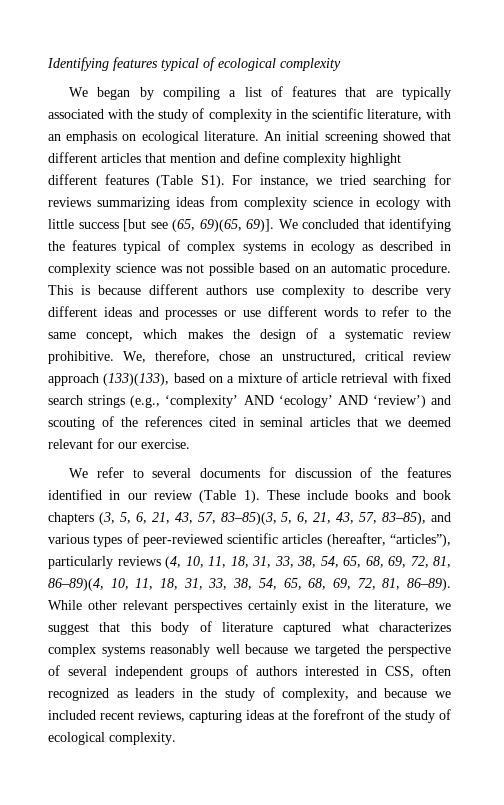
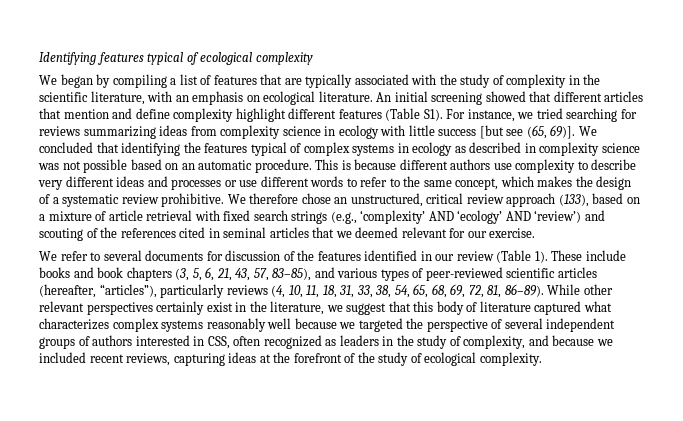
- An initial screening showed that different articles that mention and define complexity highlight different features (Table S1). For instance, we tried searching for reviews summarizing ideas from complexity science in ecology with little success [but see (65, 69)(65, 69)].
+ An initial screening showed that different articles that mention and define complexity highlight different features (Table S1). For instance, we tried searching for reviews summarizing ideas from complexity science in ecology with little success [but see (65, 69)].
- We, therefore, chose an unstructured, critical review approach (133)(133), based on a mixture of article retrieval with fixed search strings (e.g., ‘complexity’ AND ‘ecology’ AND ‘review’) and scouting of the references cited in seminal articles that we deemed relevant for our exercise.
+ We therefore chose an unstructured, critical review approach (133), based on a mixture of article retrieval with fixed search strings (e.g., ‘complexity’ AND ‘ecology’ AND ‘review’) and scouting of the references cited in seminal articles that we deemed relevant for our exercise.
- These include books and book chapters (3, 5, 6, 21, 43, 57, 83–85)(3, 5, 6, 21, 43, 57, 83–85), and various types of peer-reviewed scientific articles (hereafter, “articles”), particularly reviews (4, 10, 11, 18, 31, 33, 38, 54, 65, 68, 69, 72, 81, 86–89)(4, 10, 11, 18, 31, 33, 38, 54, 65, 68, 69, 72, 81, 86–89).
+ These include books and book chapters (3, 5, 6, 21, 43, 57, 83–85), and various types of peer-reviewed scientific articles (hereafter, “articles”), particularly reviews (4, 10, 11, 18, 31, 33, 38, 54, 65, 68, 69, 72, 81, 86–89).

